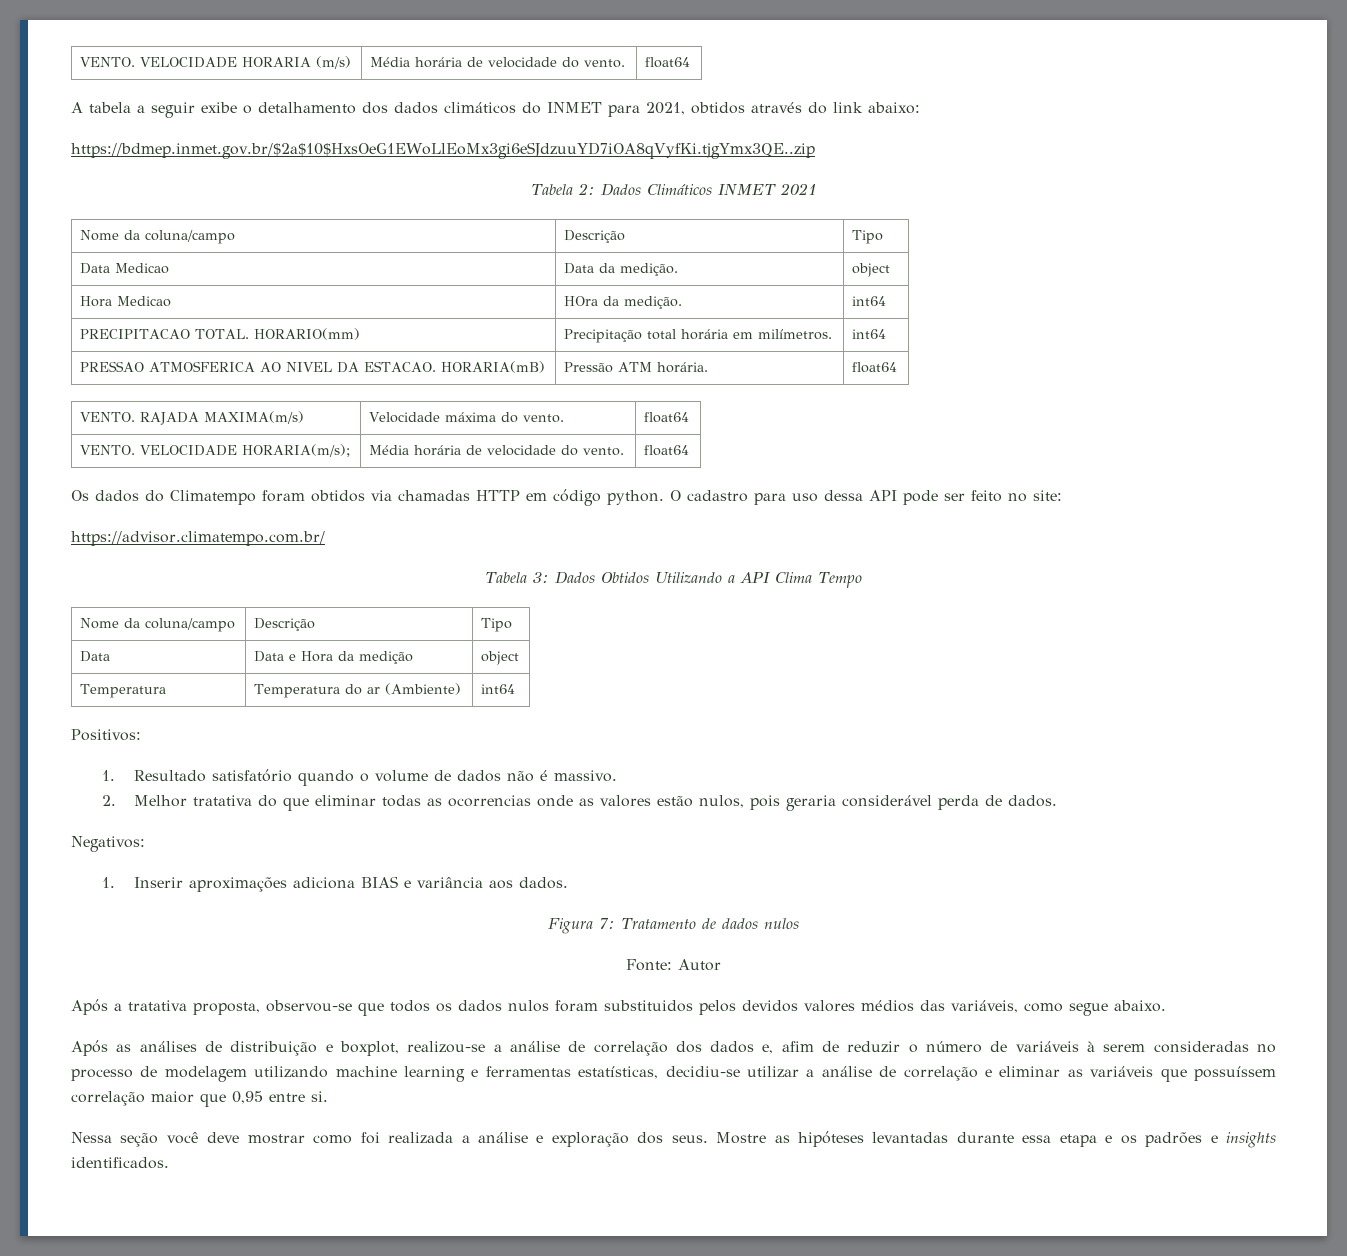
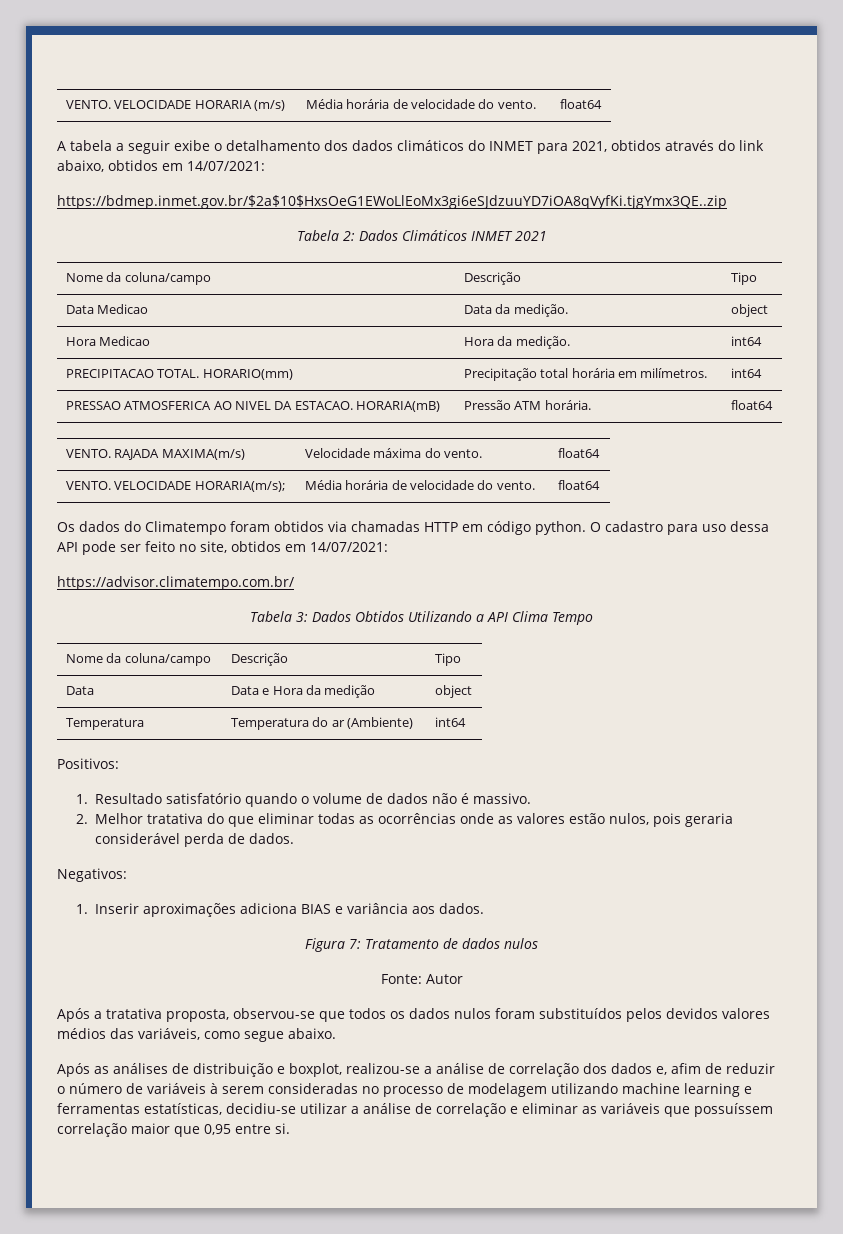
- A tabela a seguir exibe o detalhamento dos dados climáticos do INMET para 2021, obtidos através do link abaixo:
+ A tabela a seguir exibe o detalhamento dos dados climáticos do INMET para 2021, obtidos através do link abaixo, obtidos em 14/07/2021:
- Hora Medicao | HOra da medição. | int64
+ Hora Medicao | Hora da medição. | int64
- O cadastro para uso dessa API pode ser feito no site:
+ O cadastro para uso dessa API pode ser feito no site, obtidos em 14/07/2021:
- 2. Melhor tratativa do que eliminar todas as ocorrencias onde as valores estão nulos, pois geraria considerável perda de dados.
+ 2. Melhor tratativa do que eliminar todas as ocorrências onde as valores estão nulos, pois geraria considerável perda de dados.
- Após a tratativa proposta, observou-se que todos os dados nulos foram substituidos pelos devidos valores médios das variáveis, como segue abaixo.
+ Após a tratativa proposta, observou-se que todos os dados nulos foram substituídos pelos devidos valores médios das variáveis, como segue abaixo.
- Nessa seção você deve mostrar como foi realizada a análise e exploração dos seus. Mostre as hipóteses levantadas durante essa etapa e os padrões e insights identificados.

